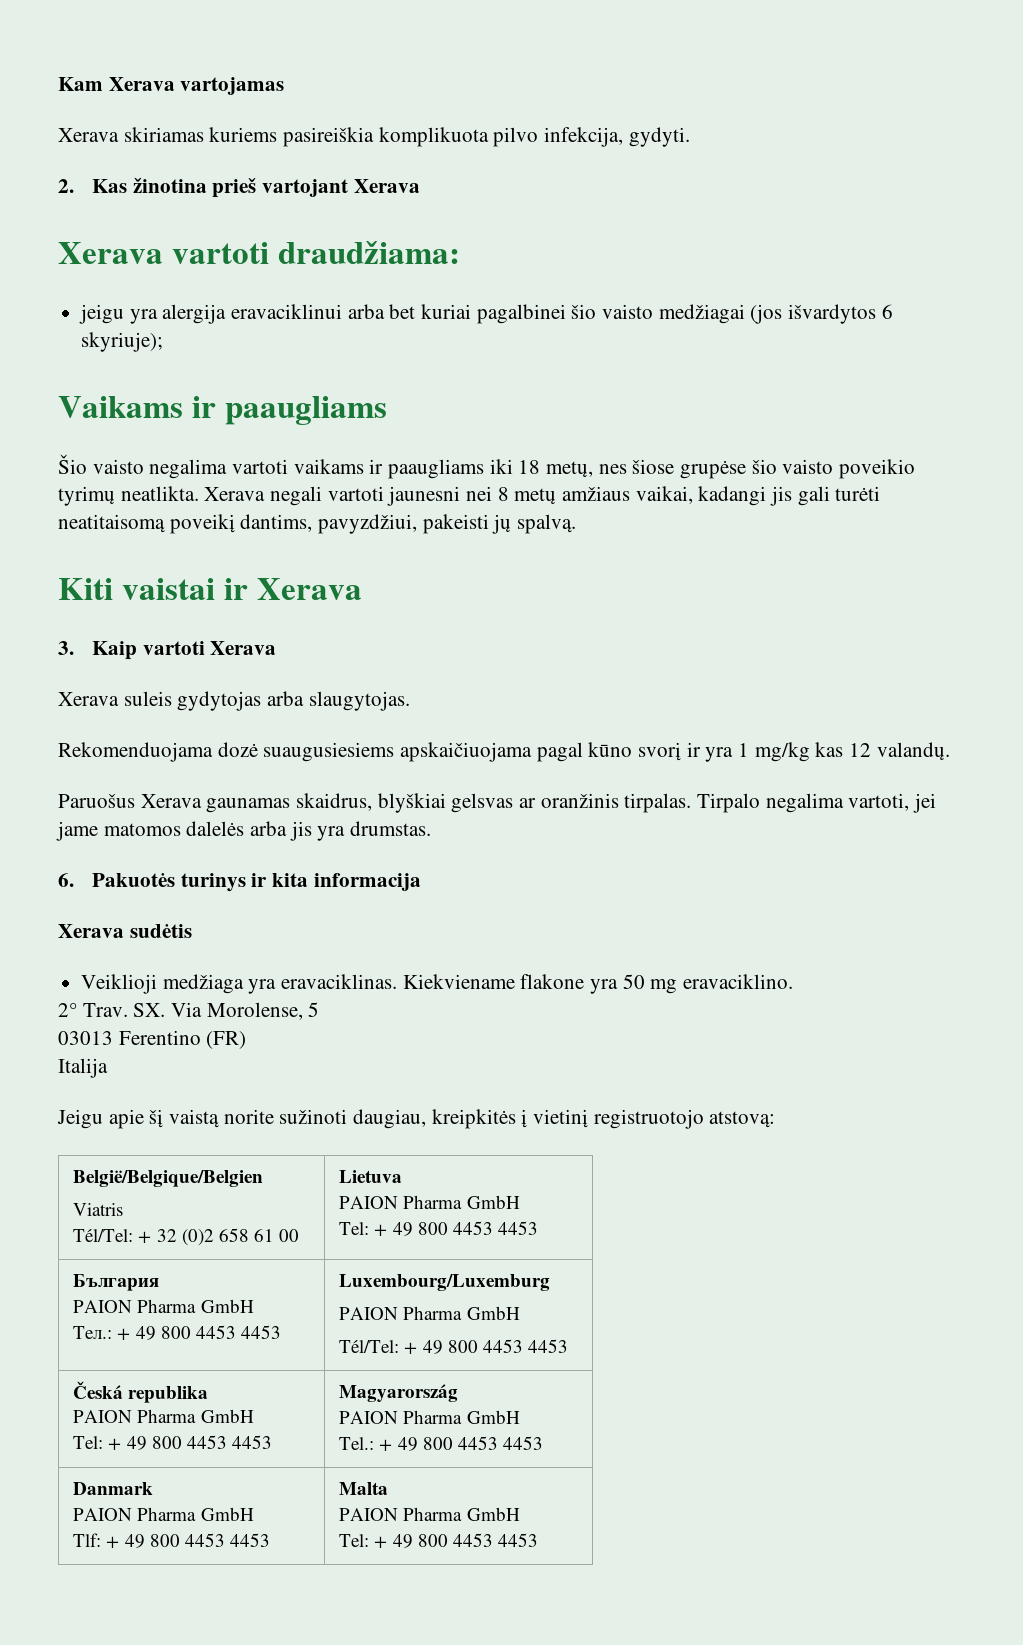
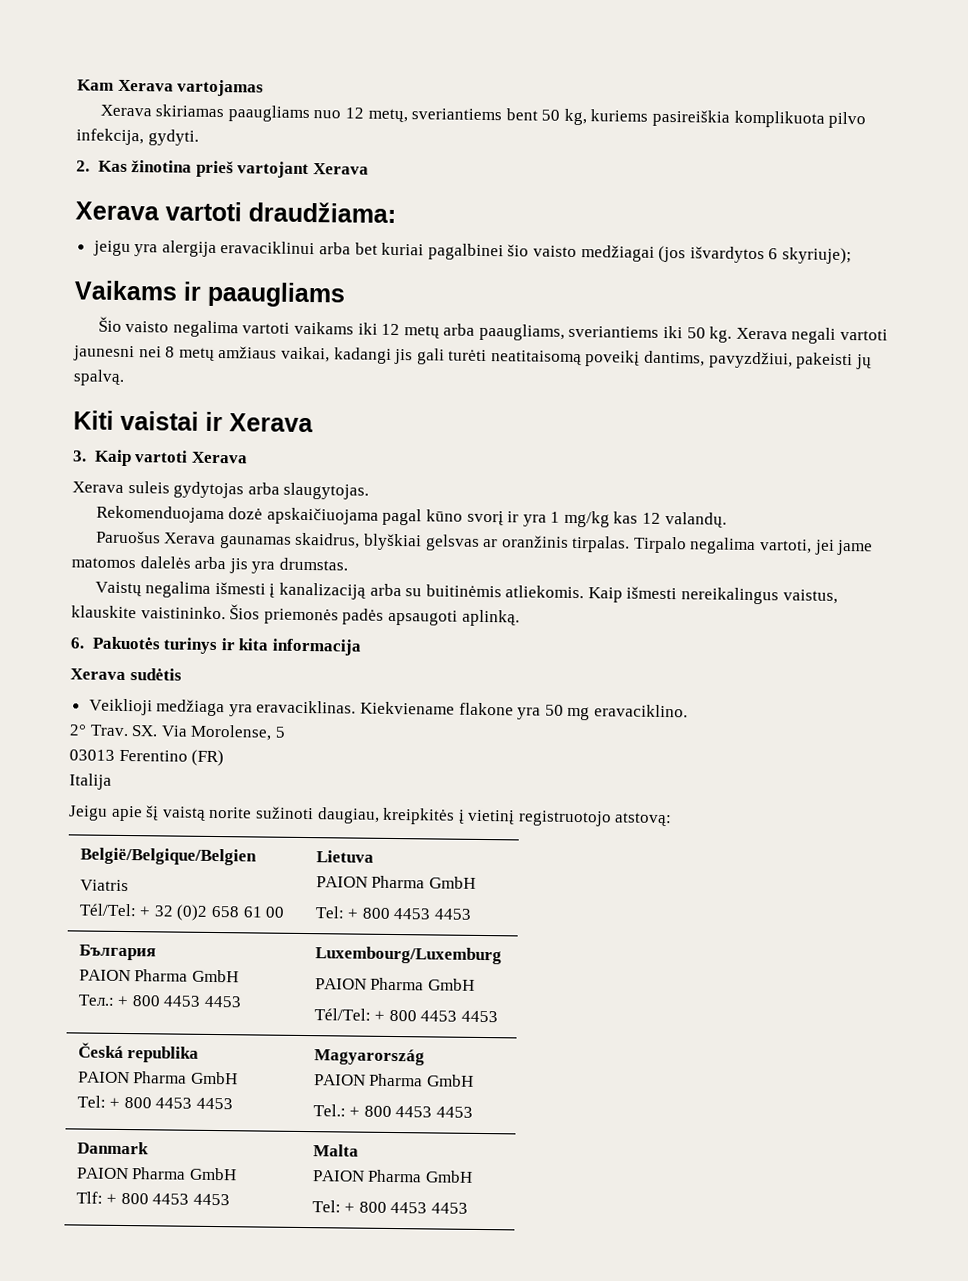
- Xerava skiriamas kuriems pasireiškia komplikuota pilvo infekcija, gydyti.
+ Xerava skiriamas paaugliams nuo 12 metų, sveriantiems bent 50 kg, kuriems pasireiškia komplikuota pilvo infekcija, gydyti.
- Šio vaisto negalima vartoti vaikams ir paaugliams iki 18 metų, nes šiose grupėse šio vaisto poveikio tyrimų neatlikta.
+ Šio vaisto negalima vartoti vaikams iki 12 metų arba paaugliams, sveriantiems iki 50 kg.
- Rekomenduojama dozė suaugusiesiems apskaičiuojama pagal kūno svorį ir yra 1 mg/kg kas 12 valandų.
+ Rekomenduojama dozė apskaičiuojama pagal kūno svorį ir yra 1 mg/kg kas 12 valandų.
+ Vaistų negalima išmesti į kanalizaciją arba su buitinėmis atliekomis. Kaip išmesti nereikalingus vaistus, klauskite vaistininko. Šios priemonės padės apsaugoti aplinką.
  België/Belgique/Belgien
  Viatris
  Tél/Tel: + 32 (0)2 658 61 00 | Lietuva
  PAION Pharma GmbH
- Tel: + 49 800 4453 4453
+ Tel: + 800 4453 4453
  България
  PAION Pharma GmbH
- Teл.: + 49 800 4453 4453 | Luxembourg/Luxemburg
+ Teл.: + 800 4453 4453 | Luxembourg/Luxemburg
  PAION Pharma GmbH
- Tél/Tel: + 49 800 4453 4453
+ Tél/Tel: + 800 4453 4453
  Česká republika
  PAION Pharma GmbH
- Tel: + 49 800 4453 4453 | Magyarország
+ Tel: + 800 4453 4453 | Magyarország
  PAION Pharma GmbH
- Tel.: + 49 800 4453 4453
+ Tel.: + 800 4453 4453
  Danmark
  PAION Pharma GmbH
- Tlf: + 49 800 4453 4453 | Malta
+ Tlf: + 800 4453 4453 | Malta
  PAION Pharma GmbH
- Tel: + 49 800 4453 4453
+ Tel: + 800 4453 4453

